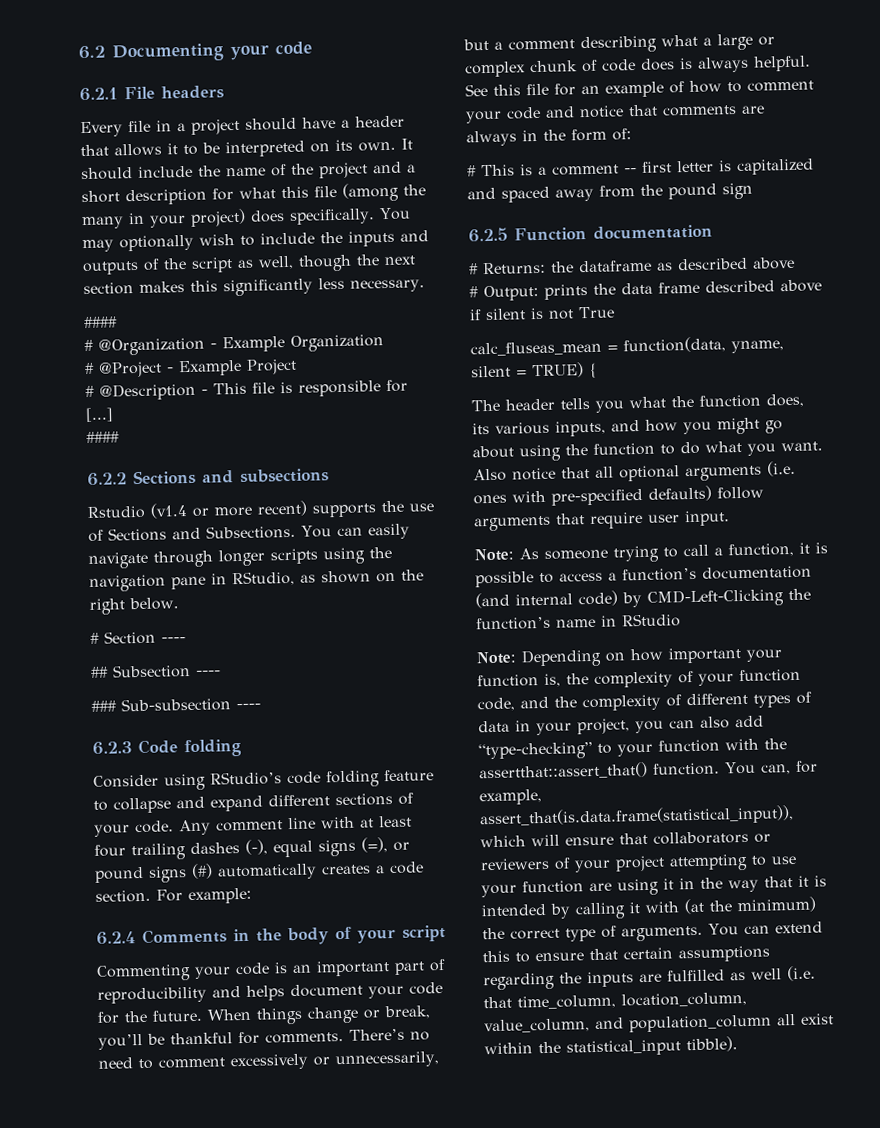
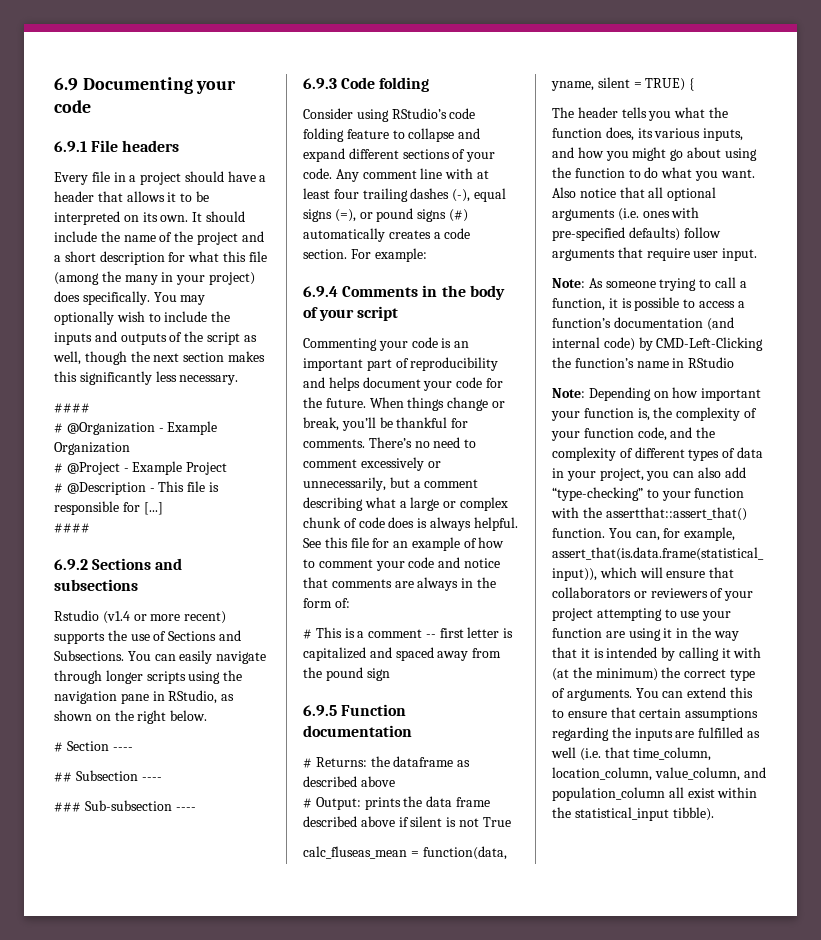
- 6.2 Documenting your code
+ 6.9 Documenting your code
- 6.2.1 File headers
+ 6.9.1 File headers
- 6.2.2 Sections and subsections
+ 6.9.2 Sections and subsections
- 6.2.3 Code folding
+ 6.9.3 Code folding
- 6.2.4 Comments in the body of your script
+ 6.9.4 Comments in the body of your script
- 6.2.5 Function documentation
+ 6.9.5 Function documentation

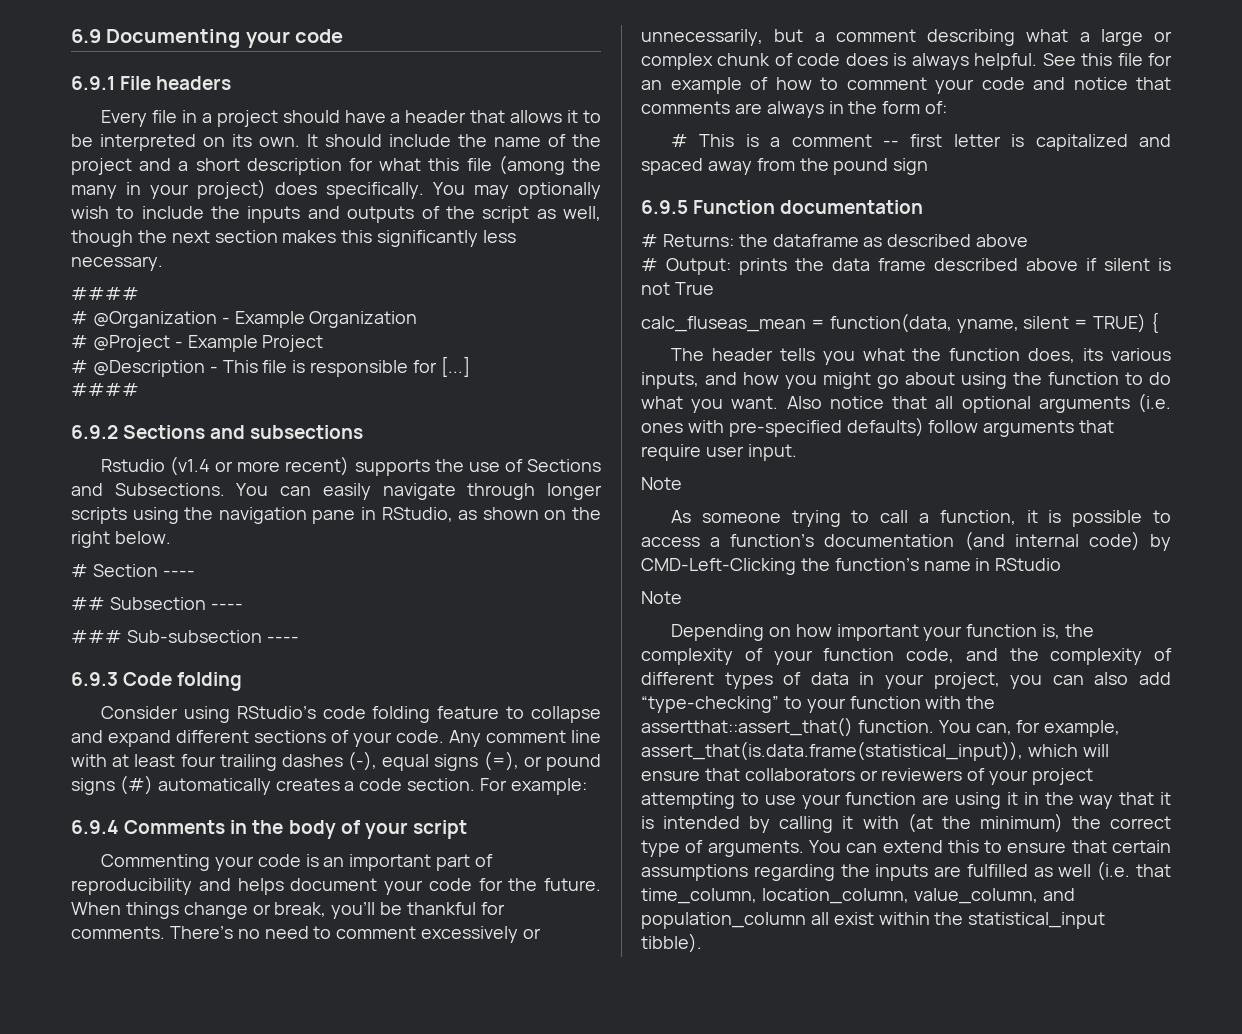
  Also notice that all optional arguments (i.e. ones with pre-specified defaults) follow arguments that require user input.
- Note: As someone trying to call a function, it is possible to access a function’s documentation (and internal code) by CMD-Left-Clicking the function’s name in RStudio
- Note: Depending on how important your function is, the complexity of your function code, and the complexity of different types of data in your project, you can also add “type-checking” to your function with the assertthat::assert_that() function.
+ Note
+ As someone trying to call a function, it is possible to access a function’s documentation (and internal code) by CMD-Left-Clicking the function’s name in RStudio
+ Note
+ Depending on how important your function is, the complexity of your function code, and the complexity of different types of data in your project, you can also add “type-checking” to your function with the assertthat::assert_that() function.

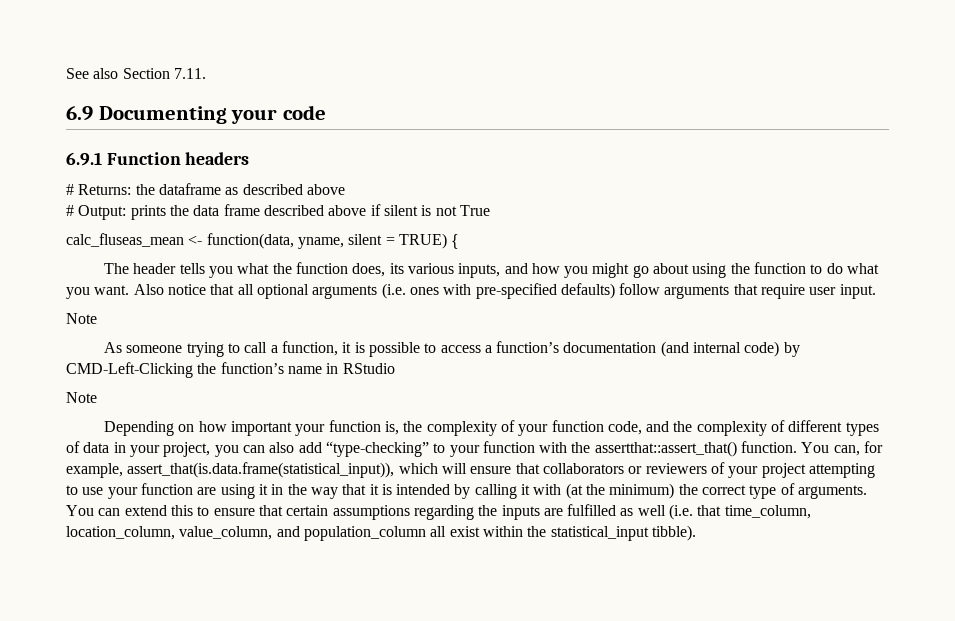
+ See also Section 7.11.
- 6.9.1 File headers
+ 6.9.1 Function headers
- Every file in a project should have a header that allows it to be interpreted on its own. It should include the name of the project and a short description for what this file (among the many in your project) does specifically. You may optionally wish to include the inputs and outputs of the script as well, though the next section makes this significantly less necessary.
- ####
- # @Organization - Example Organization
- # @Project - Example Project
- # @Description - This file is responsible for [...]
- ####
- 6.9.2 Sections and subsections
- Rstudio (v1.4 or more recent) supports the use of Sections and Subsections. You can easily navigate through longer scripts using the navigation pane in RStudio, as shown on the right below.
- # Section ----
- ## Subsection ----
- ### Sub-subsection ----
- 6.9.3 Code folding
- Consider using RStudio’s code folding feature to collapse and expand different sections of your code. Any comment line with at least four trailing dashes (-), equal signs (=), or pound signs (#) automatically creates a code section. For example:
- 6.9.4 Comments in the body of your script
- Commenting your code is an important part of reproducibility and helps document your code for the future. When things change or break, you’ll be thankful for comments. There’s no need to comment excessively or unnecessarily, but a comment describing what a large or complex chunk of code does is always helpful. See this file for an example of how to comment your code and notice that comments are always in the form of:
- # This is a comment -- first letter is capitalized and spaced away from the pound sign
- 6.9.5 Function documentation
- calc_fluseas_mean = function(data, yname, silent = TRUE) {
+ calc_fluseas_mean <- function(data, yname, silent = TRUE) {

